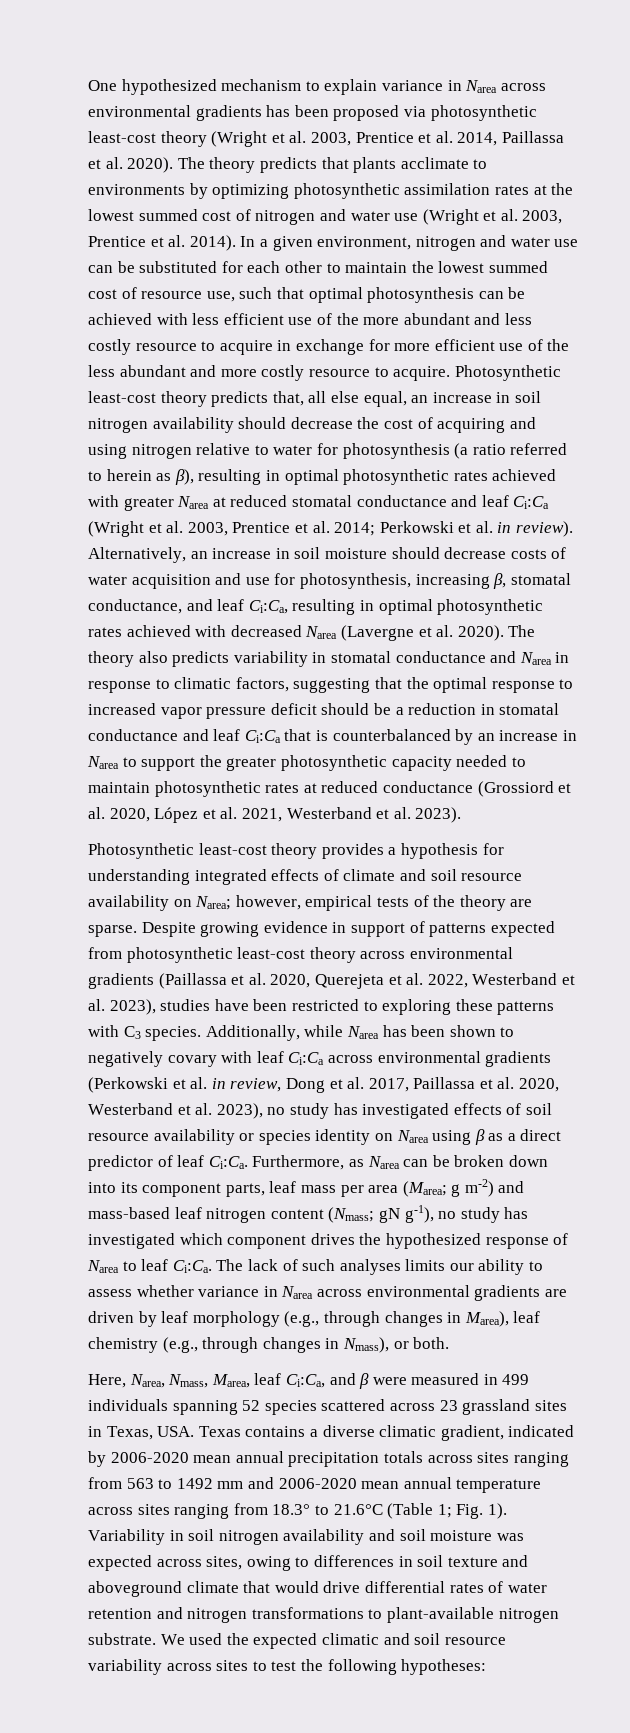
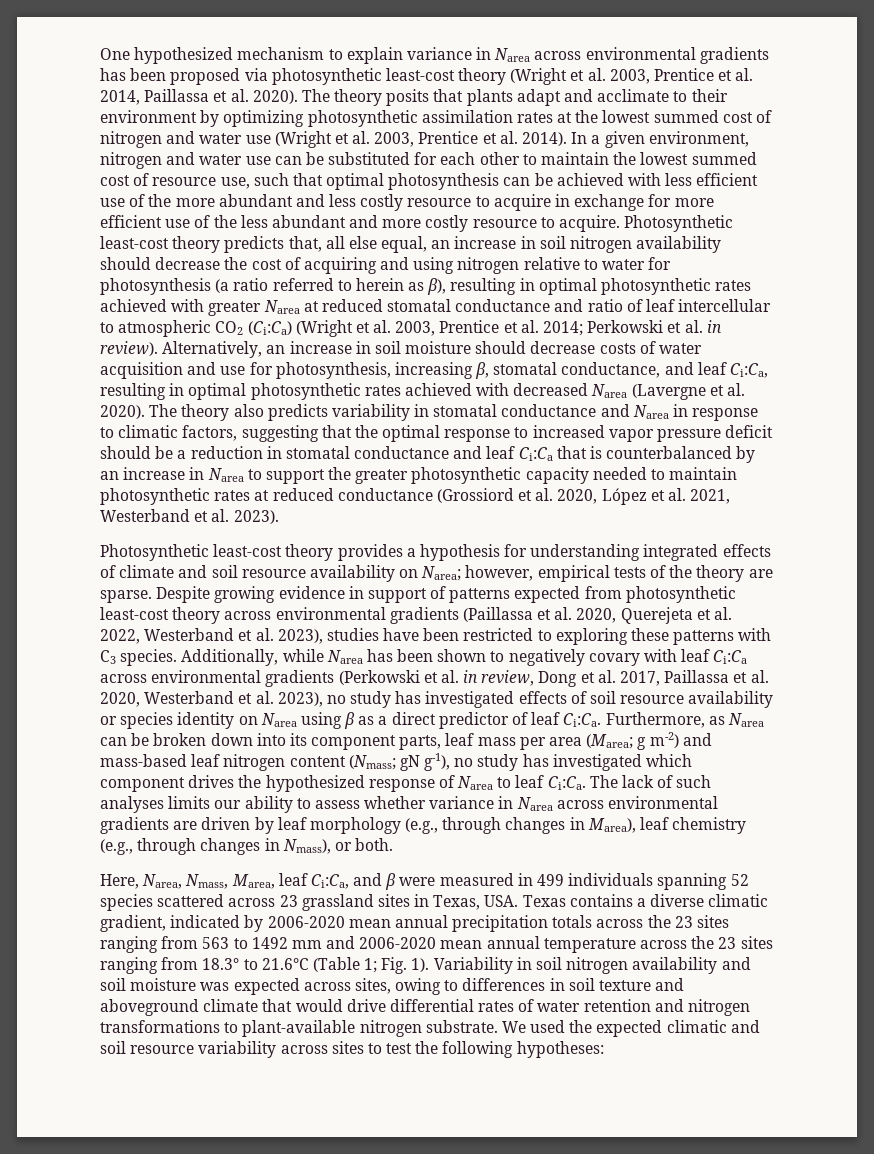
- The theory predicts that plants acclimate to environments by optimizing photosynthetic assimilation rates at the lowest summed cost of nitrogen and water use (Wright et al. 2003, Prentice et al. 2014).
+ The theory posits that plants adapt and acclimate to their environment by optimizing photosynthetic assimilation rates at the lowest summed cost of nitrogen and water use (Wright et al. 2003, Prentice et al. 2014).
- Photosynthetic least-cost theory predicts that, all else equal, an increase in soil nitrogen availability should decrease the cost of acquiring and using nitrogen relative to water for photosynthesis (a ratio referred to herein as β), resulting in optimal photosynthetic rates achieved with greater Narea at reduced stomatal conductance and leaf Ci:Ca (Wright et al. 2003, Prentice et al. 2014;
+ Photosynthetic least-cost theory predicts that, all else equal, an increase in soil nitrogen availability should decrease the cost of acquiring and using nitrogen relative to water for photosynthesis (a ratio referred to herein as β), resulting in optimal photosynthetic rates achieved with greater Narea at reduced stomatal conductance and ratio of leaf intercellular to atmospheric CO2 (Ci:Ca) (Wright et al. 2003, Prentice et al. 2014;
- Here, Narea, Nmass, Marea, leaf Ci:Ca, and β were measured in 499 individuals spanning 52 species scattered across 23 grassland sites in Texas, USA. Texas contains a diverse climatic gradient, indicated by 2006-2020 mean annual precipitation totals across sites ranging from 563 to 1492 mm and 2006-2020 mean annual temperature across sites ranging from 18.3° to 21.6°C (Table 1;
+ Here, Narea, Nmass, Marea, leaf Ci:Ca, and β were measured in 499 individuals spanning 52 species scattered across 23 grassland sites in Texas, USA. Texas contains a diverse climatic gradient, indicated by 2006-2020 mean annual precipitation totals across the 23 sites ranging from 563 to 1492 mm and 2006-2020 mean annual temperature across the 23 sites ranging from 18.3° to 21.6°C (Table 1;

